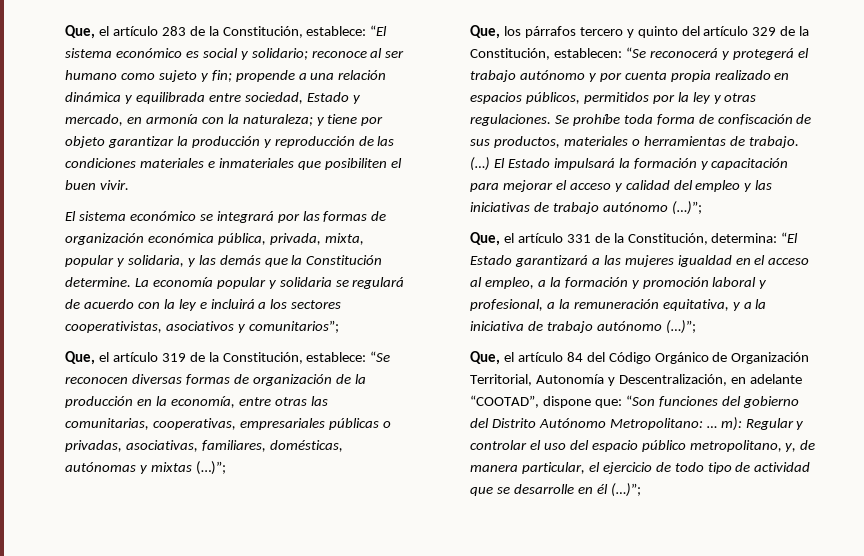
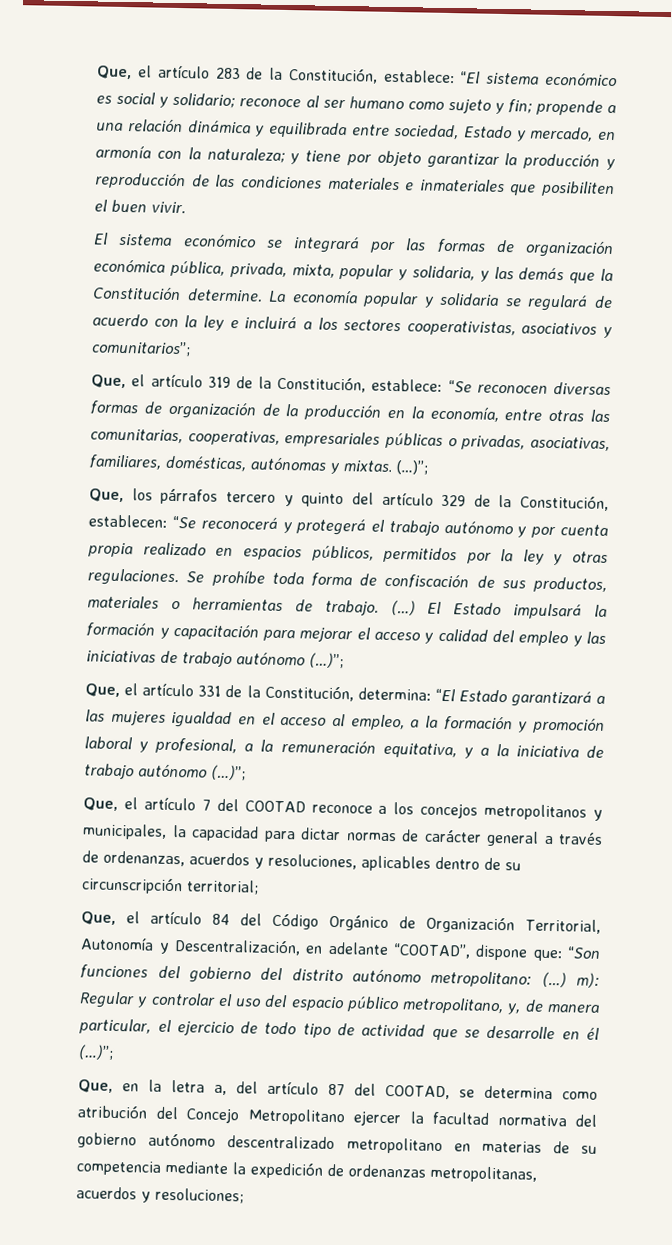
- Que, el artículo 319 de la Constitución, establece: “Se reconocen diversas formas de organización de la producción en la economía, entre otras las comunitarias, cooperativas, empresariales públicas o privadas, asociativas, familiares, domésticas, autónomas y mixtas (…)”;
+ Que, el artículo 319 de la Constitución, establece: “Se reconocen diversas formas de organización de la producción en la economía, entre otras las comunitarias, cooperativas, empresariales públicas o privadas, asociativas, familiares, domésticas, autónomas y mixtas. (…)”;
+ Que, el artículo 7 del COOTAD reconoce a los concejos metropolitanos y municipales, la capacidad para dictar normas de carácter general a través de ordenanzas, acuerdos y resoluciones, aplicables dentro de su circunscripción territorial;
- Que, el artículo 84 del Código Orgánico de Organización Territorial, Autonomía y Descentralización, en adelante “COOTAD”, dispone que: “Son funciones del gobierno del Distrito Autónomo Metropolitano: … m): Regular y controlar el uso del espacio público metropolitano, y, de manera particular, el ejercicio de todo tipo de actividad que se desarrolle en él (…)”;
+ Que, el artículo 84 del Código Orgánico de Organización Territorial, Autonomía y Descentralización, en adelante “COOTAD”, dispone que: “Son funciones del gobierno del distrito autónomo metropolitano: (…) m): Regular y controlar el uso del espacio público metropolitano, y, de manera particular, el ejercicio de todo tipo de actividad que se desarrolle en él (…)”;
+ Que, en la letra a, del artículo 87 del COOTAD, se determina como atribución del Concejo Metropolitano ejercer la facultad normativa del gobierno autónomo descentralizado metropolitano en materias de su competencia mediante la expedición de ordenanzas metropolitanas, acuerdos y resoluciones;

